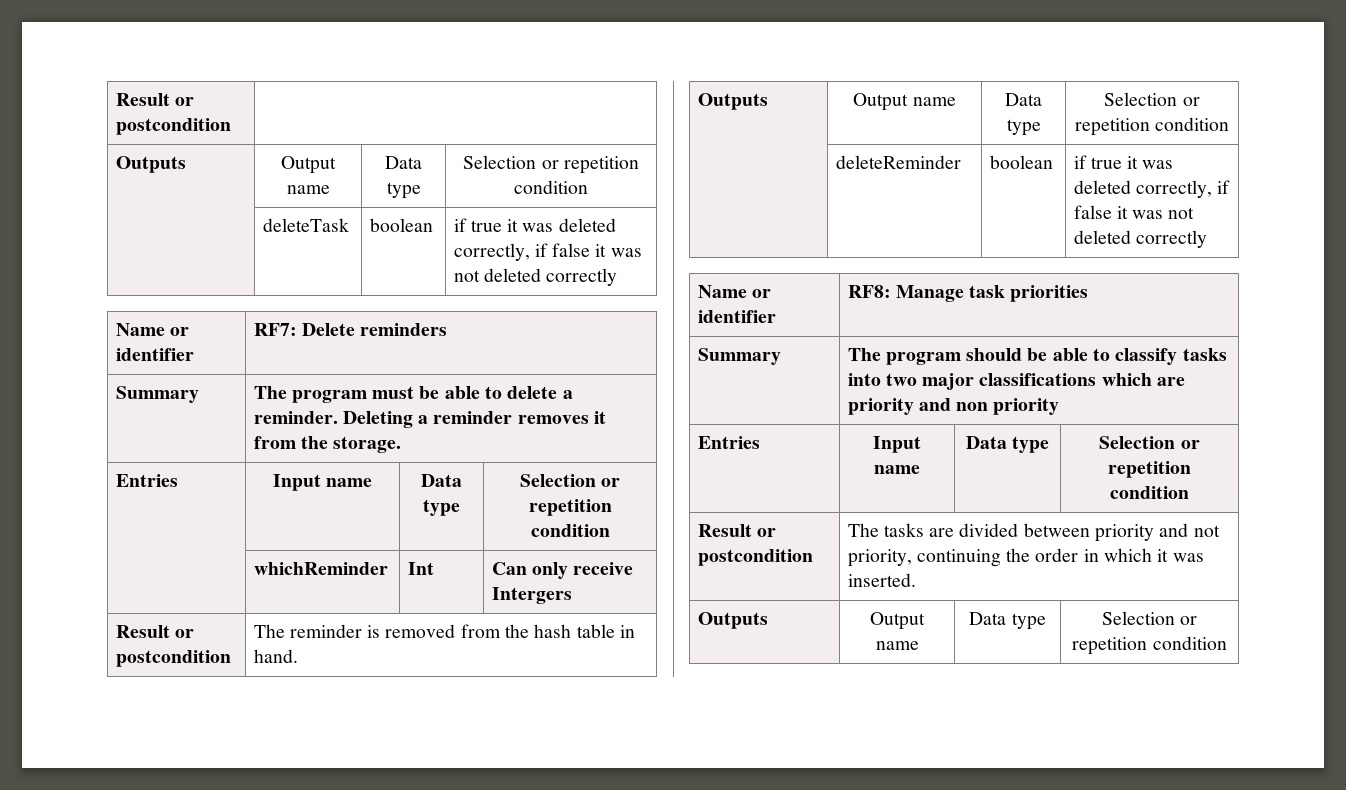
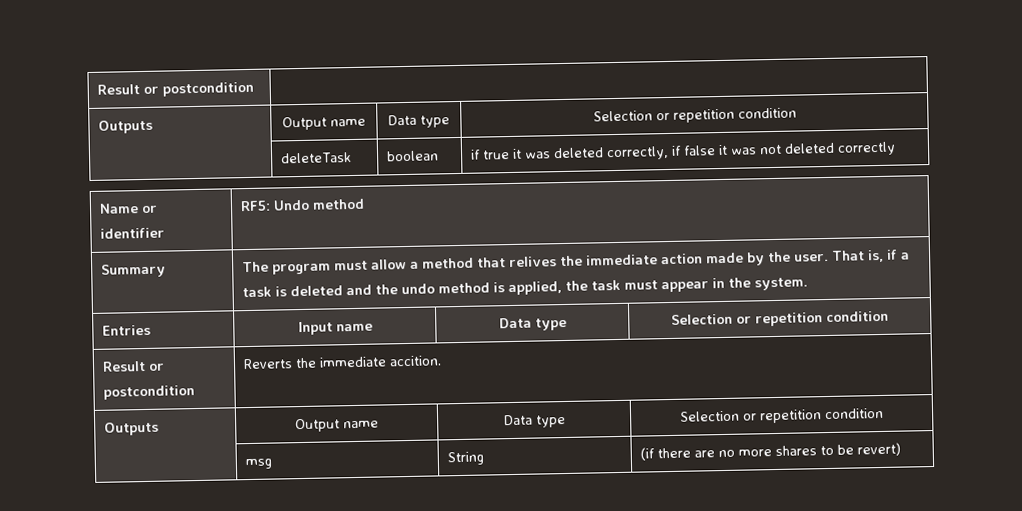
- Name or identifier | RF7: Delete reminders
+ Name or identifier | RF5: Undo method
- Summary | The program must be able to delete a reminder. Deleting a reminder removes it from the storage.
- Entries | Input name | Data type | Selection or repetition condition
- | whichReminder | Int | Can only receive Intergers
- Result or postcondition | The reminder is removed from the hash table in hand.
- Outputs | Output name | Data type | Selection or repetition condition
- | deleteReminder | boolean | if true it was deleted correctly, if false it was not deleted correctly
- Name or identifier | RF8: Manage task priorities
- Summary | The program should be able to classify tasks into two major classifications which are priority and non priority
+ Summary | The program must allow a method that relives the immediate action made by the user. That is, if a task is deleted and the undo method is applied, the task must appear in the system.
- Result or postcondition | The tasks are divided between priority and not priority, continuing the order in which it was inserted.
+ Result or postcondition | Reverts the immediate accition.
  Outputs | Output name | Data type | Selection or repetition condition
+ | msg | String | (if there are no more shares to be revert)

